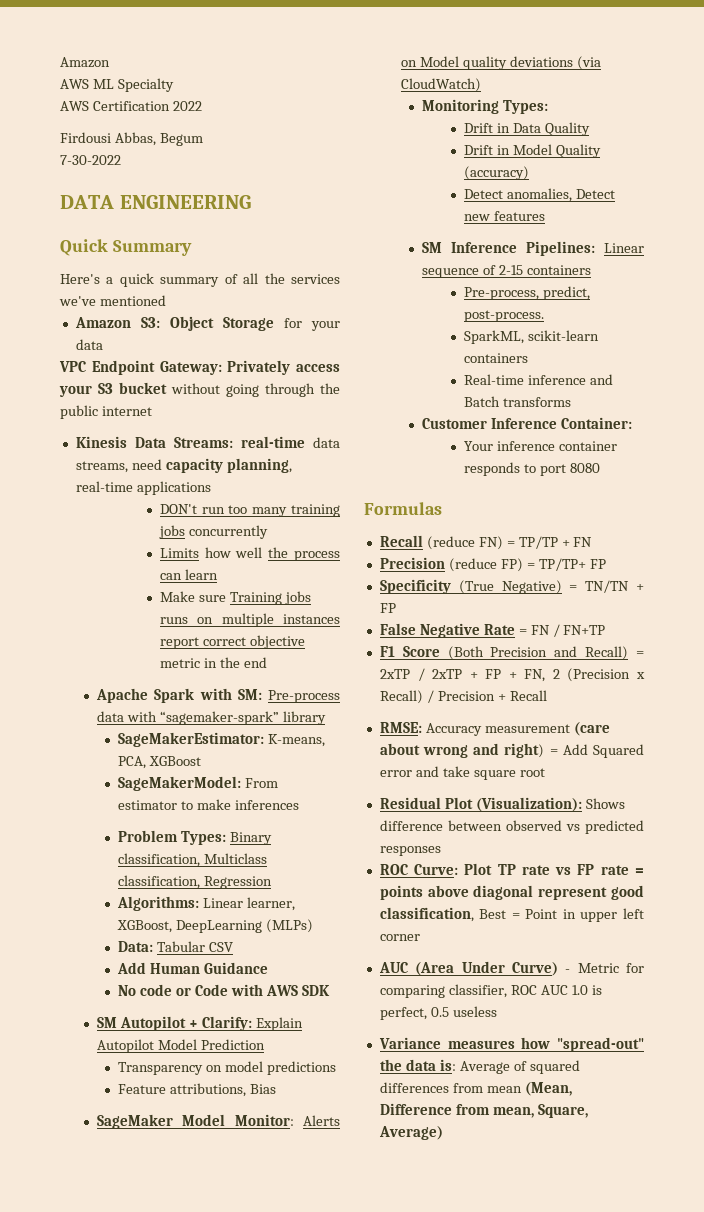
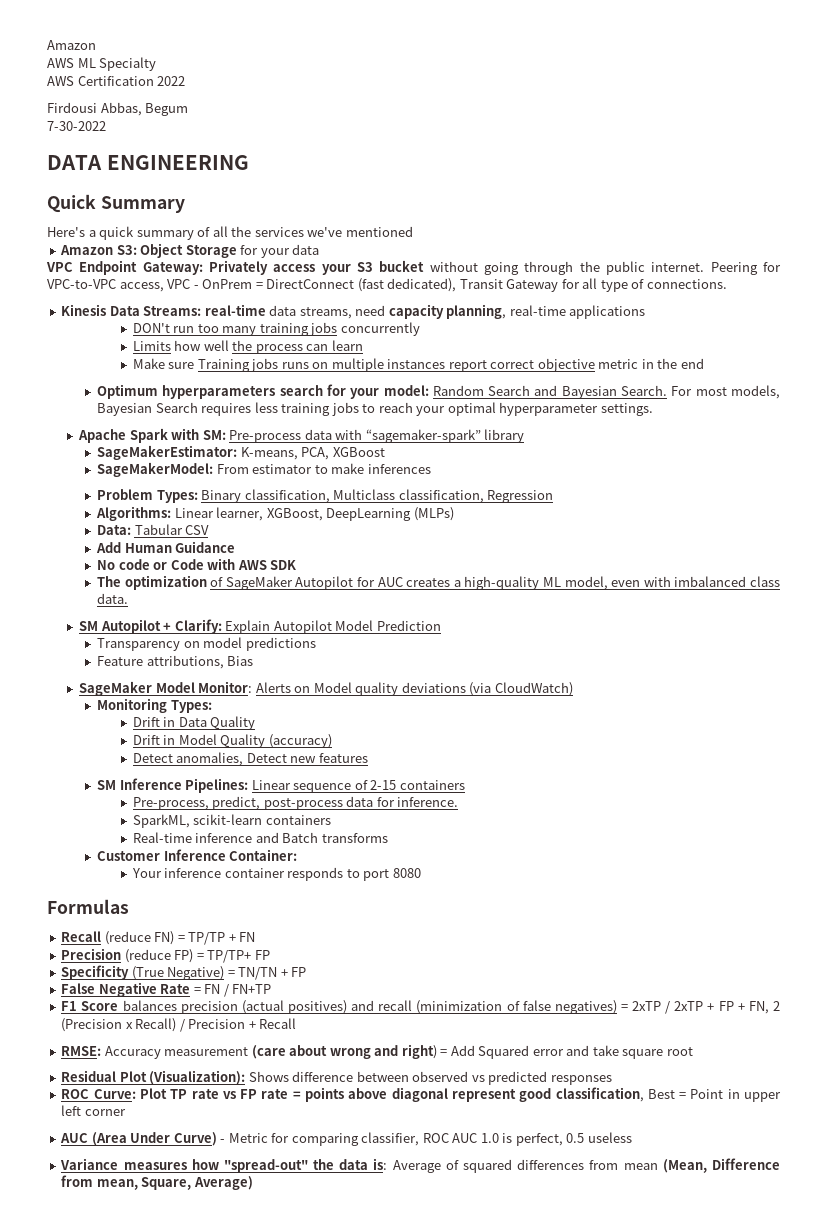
- VPC Endpoint Gateway: Privately access your S3 bucket without going through the public internet
+ VPC Endpoint Gateway: Privately access your S3 bucket without going through the public internet. Peering for VPC-to-VPC access, VPC - OnPrem = DirectConnect (fast dedicated), Transit Gateway for all type of connections.
+ Optimum hyperparameters search for your model: Random Search and Bayesian Search. For most models, Bayesian Search requires less training jobs to reach your optimal hyperparameter settings.
+ The optimization of SageMaker Autopilot for AUC creates a high-quality ML model, even with imbalanced class data.
- Pre-process, predict, post-process.
+ Pre-process, predict, post-process data for inference.
- F1 Score (Both Precision and Recall) = 2xTP / 2xTP + FP + FN, 2 (Precision x Recall) / Precision + Recall
+ F1 Score balances precision (actual positives) and recall (minimization of false negatives) = 2xTP / 2xTP + FP + FN, 2 (Precision x Recall) / Precision + Recall

